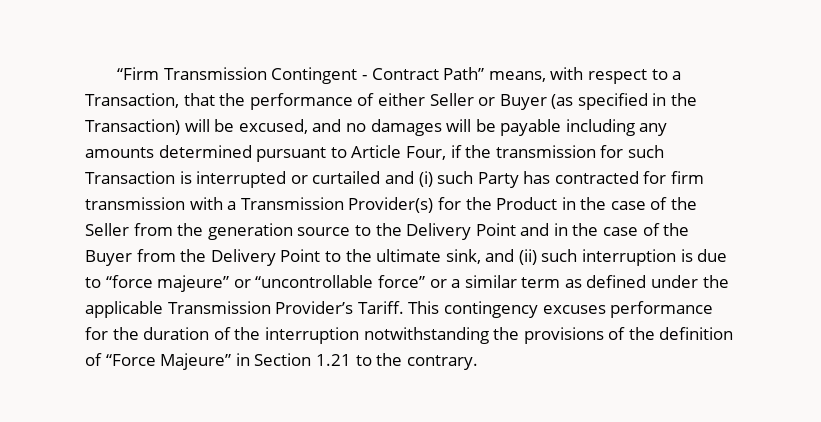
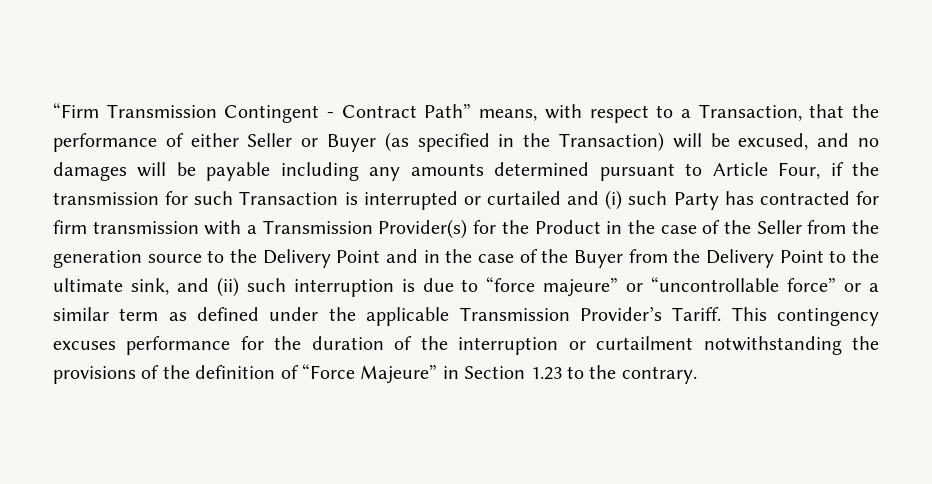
- This contingency excuses performance for the duration of the interruption notwithstanding the provisions of the definition of “Force Majeure” in Section 1.21 to the contrary.
+ This contingency excuses performance for the duration of the interruption or curtailment notwithstanding the provisions of the definition of “Force Majeure” in Section 1.23 to the contrary.

